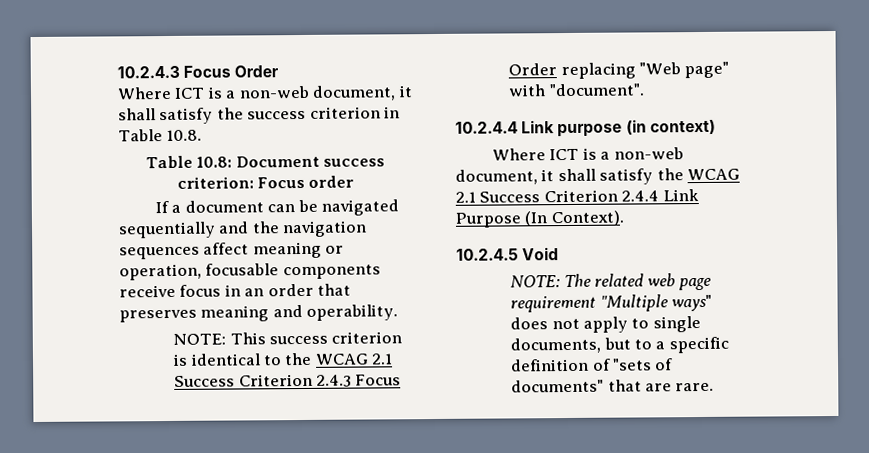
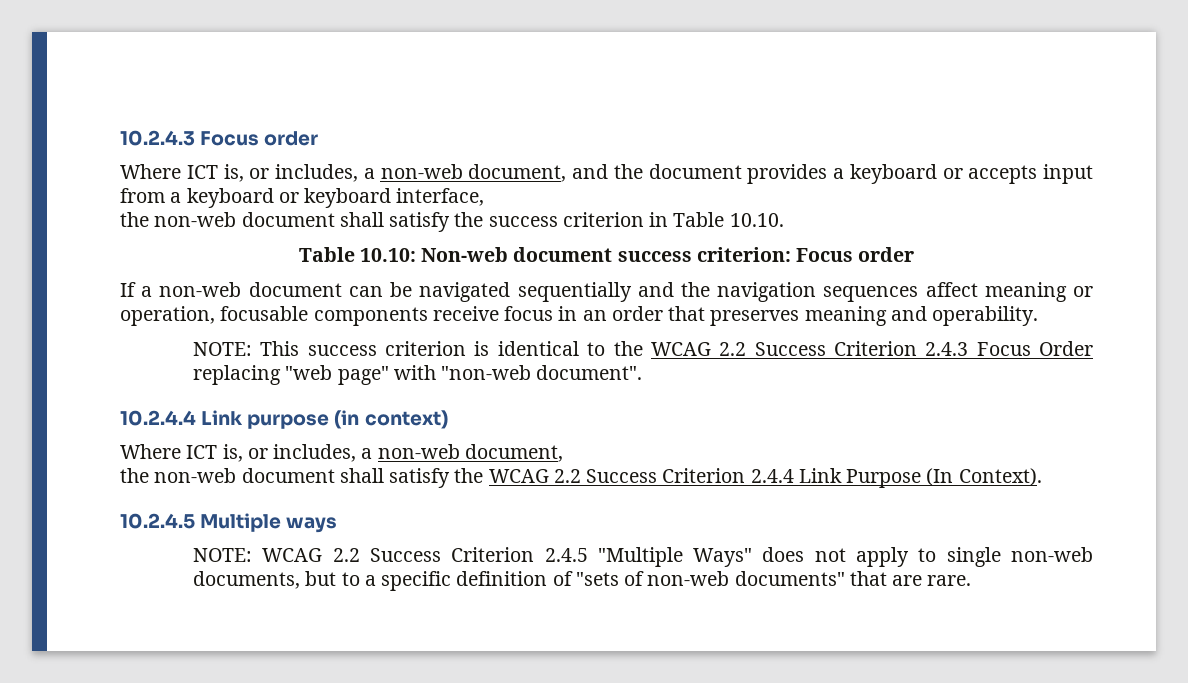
- 10.2.4.3 Focus Order
- Where ICT is a non-web document, it shall satisfy the success criterion in Table 10.8.
- Table 10.8: Document success criterion: Focus order
+ 10.2.4.3 Focus order
+ Where ICT is, or includes, a non-web document, and the document provides a keyboard or accepts input from a keyboard or keyboard interface,
+ the non-web document shall satisfy the success criterion in Table 10.10.
+ Table 10.10: Non-web document success criterion: Focus order
- If a document can be navigated sequentially and the navigation sequences affect meaning or operation, focusable components receive focus in an order that preserves meaning and operability.
+ If a non-web document can be navigated sequentially and the navigation sequences affect meaning or operation, focusable components receive focus in an order that preserves meaning and operability.
- NOTE: This success criterion is identical to the WCAG 2.1 Success Criterion 2.4.3 Focus Order replacing "Web page" with "document".
+ NOTE: This success criterion is identical to the WCAG 2.2 Success Criterion 2.4.3 Focus Order replacing "web page" with "non-web document".
  10.2.4.4 Link purpose (in context)
- Where ICT is a non-web document, it shall satisfy the WCAG 2.1 Success Criterion 2.4.4 Link Purpose (In Context).
+ Where ICT is, or includes, a non-web document,
+ the non-web document shall satisfy the WCAG 2.2 Success Criterion 2.4.4 Link Purpose (In Context).
- 10.2.4.5 Void
- NOTE: The related web page requirement "Multiple ways" does not apply to single documents, but to a specific definition of "sets of documents" that are rare.
+ 10.2.4.5 Multiple ways
+ NOTE: WCAG 2.2 Success Criterion 2.4.5 "Multiple Ways" does not apply to single non-web documents, but to a specific definition of "sets of non-web documents" that are rare.

